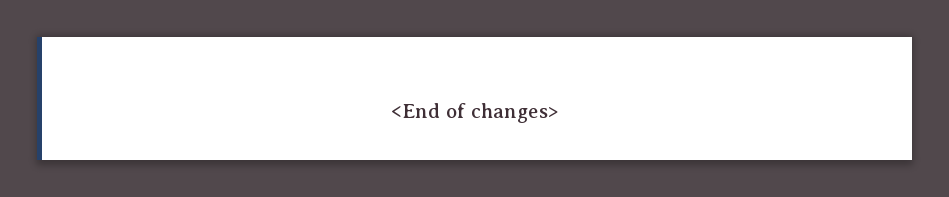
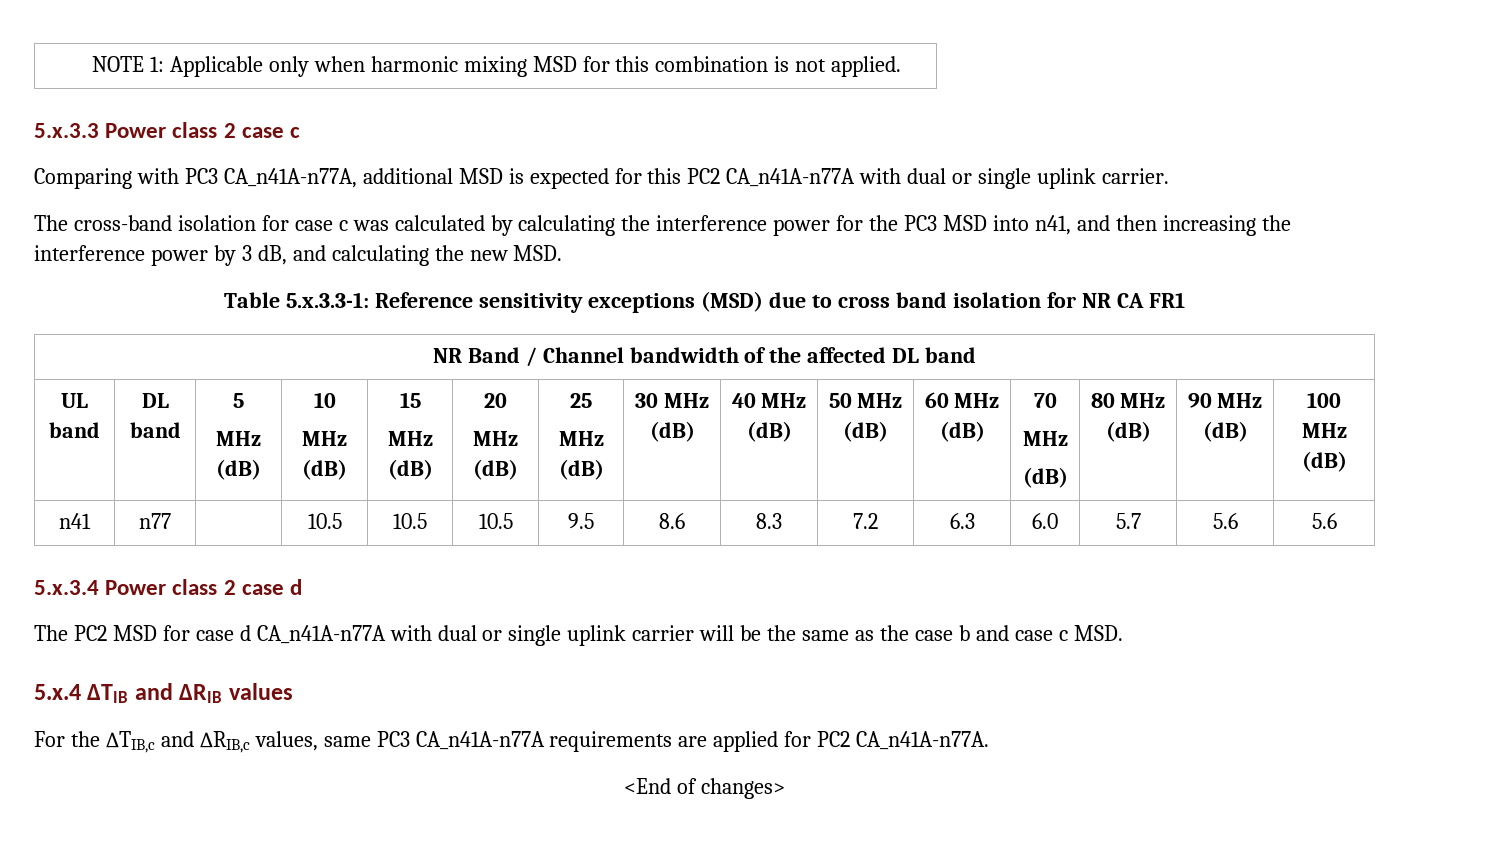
+ NOTE 1: Applicable only when harmonic mixing MSD for this combination is not applied.
+ 5.x.3.3 Power class 2 case c
+ Comparing with PC3 CA_n41A-n77A, additional MSD is expected for this PC2 CA_n41A-n77A with dual or single uplink carrier.
+ The cross-band isolation for case c was calculated by calculating the interference power for the PC3 MSD into n41, and then increasing the interference power by 3 dB, and calculating the new MSD.
+ Table 5.x.3.3-1: Reference sensitivity exceptions (MSD) due to cross band isolation for NR CA FR1
+ NR Band / Channel bandwidth of the affected DL band
+ UL band | DL band | 5
+ MHz (dB) | 10
+ MHz (dB) | 15
+ MHz (dB) | 20
+ MHz (dB) | 25
+ MHz (dB) | 30 MHz (dB) | 40 MHz (dB) | 50 MHz (dB) | 60 MHz (dB) | 70
+ MHz
+ (dB) | 80 MHz (dB) | 90 MHz (dB) | 100 MHz (dB)
+ n41 | n77 | | 10.5 | 10.5 | 10.5 | 9.5 | 8.6 | 8.3 | 7.2 | 6.3 | 6.0 | 5.7 | 5.6 | 5.6
+ 5.x.3.4 Power class 2 case d
+ The PC2 MSD for case d CA_n41A-n77A with dual or single uplink carrier will be the same as the case b and case c MSD.
+ 5.x.4 ∆TIB and ∆RIB values
+ For the ∆TIB,c and ∆RIB,c values, same PC3 CA_n41A-n77A requirements are applied for PC2 CA_n41A-n77A.

